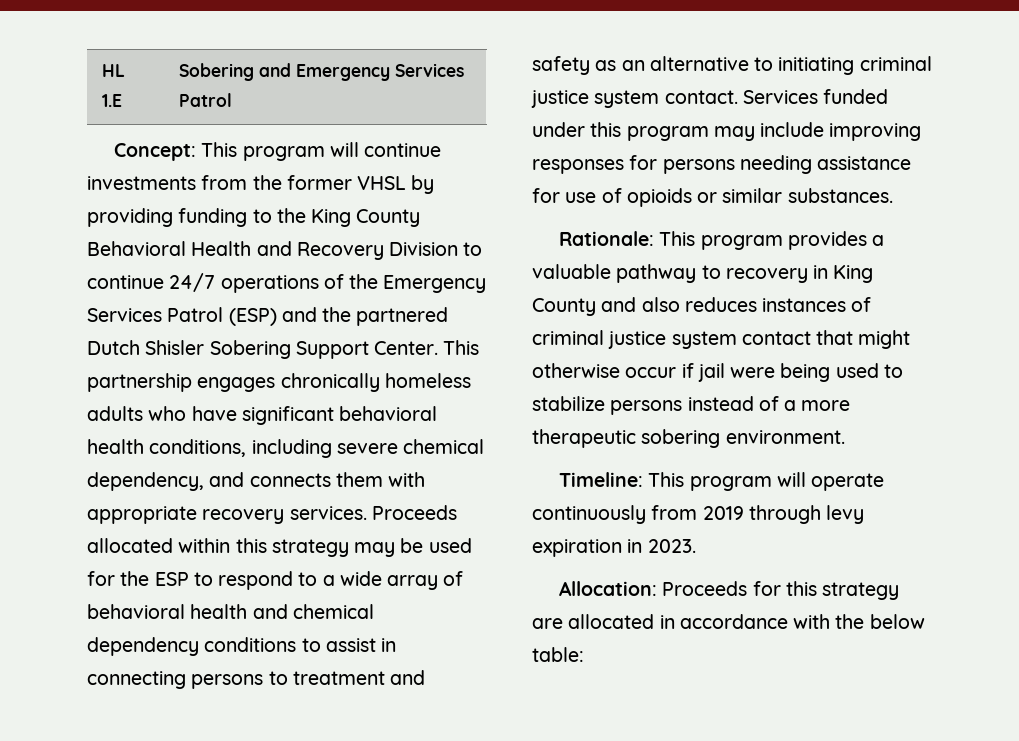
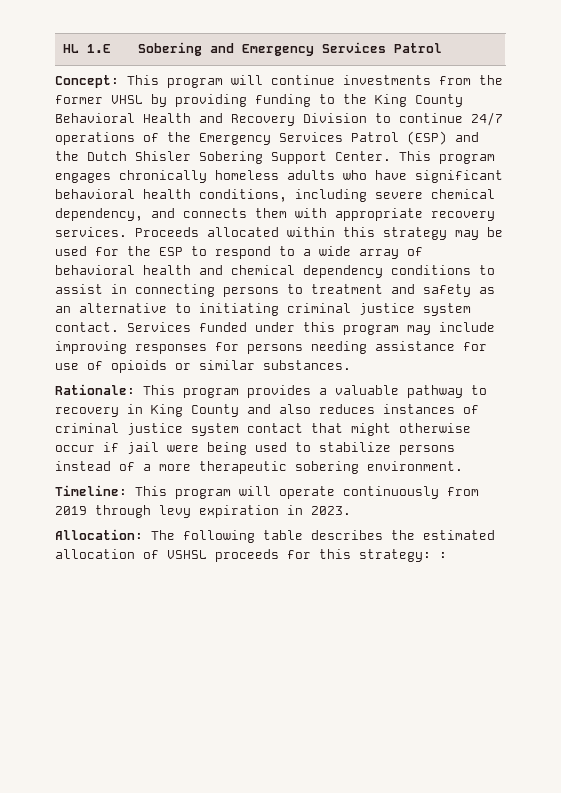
- Concept: This program will continue investments from the former VHSL by providing funding to the King County Behavioral Health and Recovery Division to continue 24/7 operations of the Emergency Services Patrol (ESP) and the partnered Dutch Shisler Sobering Support Center.
+ Concept: This program will continue investments from the former VHSL by providing funding to the King County Behavioral Health and Recovery Division to continue 24/7 operations of the Emergency Services Patrol (ESP) and the Dutch Shisler Sobering Support Center.
- This partnership engages chronically homeless adults who have significant behavioral health conditions, including severe chemical dependency, and connects them with appropriate recovery services.
+ This program engages chronically homeless adults who have significant behavioral health conditions, including severe chemical dependency, and connects them with appropriate recovery services.
- Allocation: Proceeds for this strategy are allocated in accordance with the below table:
+ Allocation: The following table describes the estimated allocation of VSHSL proceeds for this strategy: :

